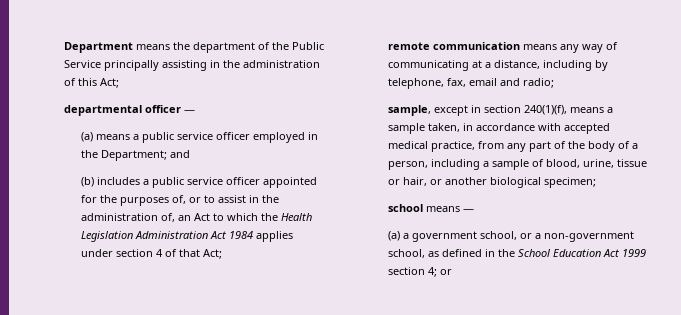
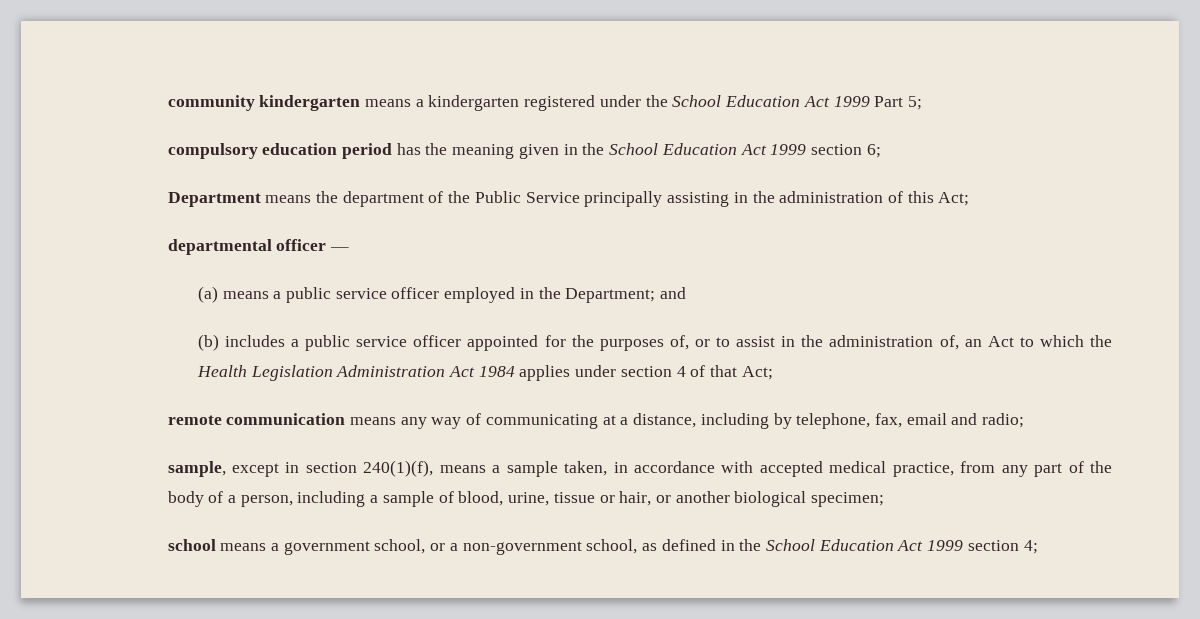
+ community kindergarten means a kindergarten registered under the School Education Act 1999 Part 5;
+ compulsory education period has the meaning given in the School Education Act 1999 section 6;
- school means —
- (a) a government school, or a non-government school, as defined in the School Education Act 1999 section 4; or
+ school means a government school, or a non-government school, as defined in the School Education Act 1999 section 4;

